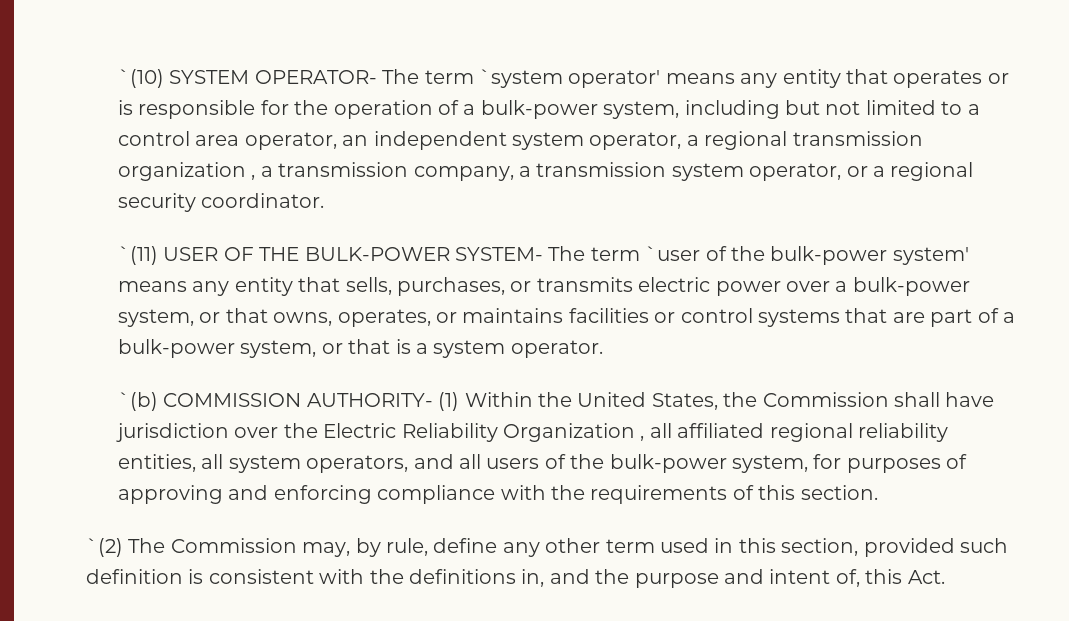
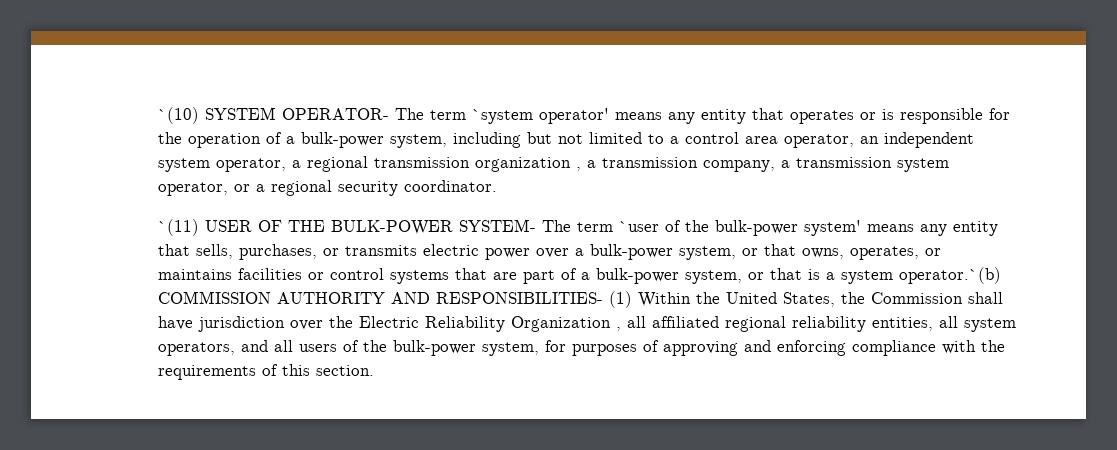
- `(11) USER OF THE BULK-POWER SYSTEM- The term `user of the bulk-power system' means any entity that sells, purchases, or transmits electric power over a bulk-power system, or that owns, operates, or maintains facilities or control systems that are part of a bulk-power system, or that is a system operator.
- `(b) COMMISSION AUTHORITY- (1) Within the United States, the Commission shall have jurisdiction over the Electric Reliability Organization , all affiliated regional reliability entities, all system operators, and all users of the bulk-power system, for purposes of approving and enforcing compliance with the requirements of this section.
+ `(11) USER OF THE BULK-POWER SYSTEM- The term `user of the bulk-power system' means any entity that sells, purchases, or transmits electric power over a bulk-power system, or that owns, operates, or maintains facilities or control systems that are part of a bulk-power system, or that is a system operator.`(b) COMMISSION AUTHORITY AND RESPONSIBILITIES- (1) Within the United States, the Commission shall have jurisdiction over the Electric Reliability Organization , all affiliated regional reliability entities, all system operators, and all users of the bulk-power system, for purposes of approving and enforcing compliance with the requirements of this section.
- `(2) The Commission may, by rule, define any other term used in this section, provided such definition is consistent with the definitions in, and the purpose and intent of, this Act.

